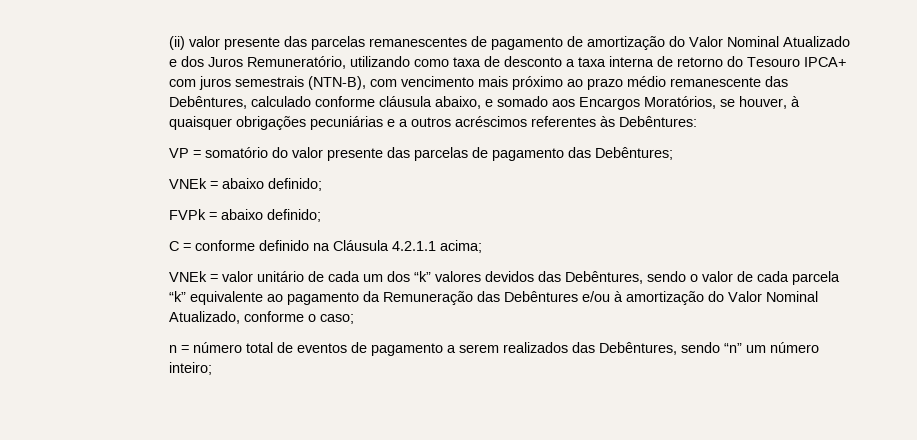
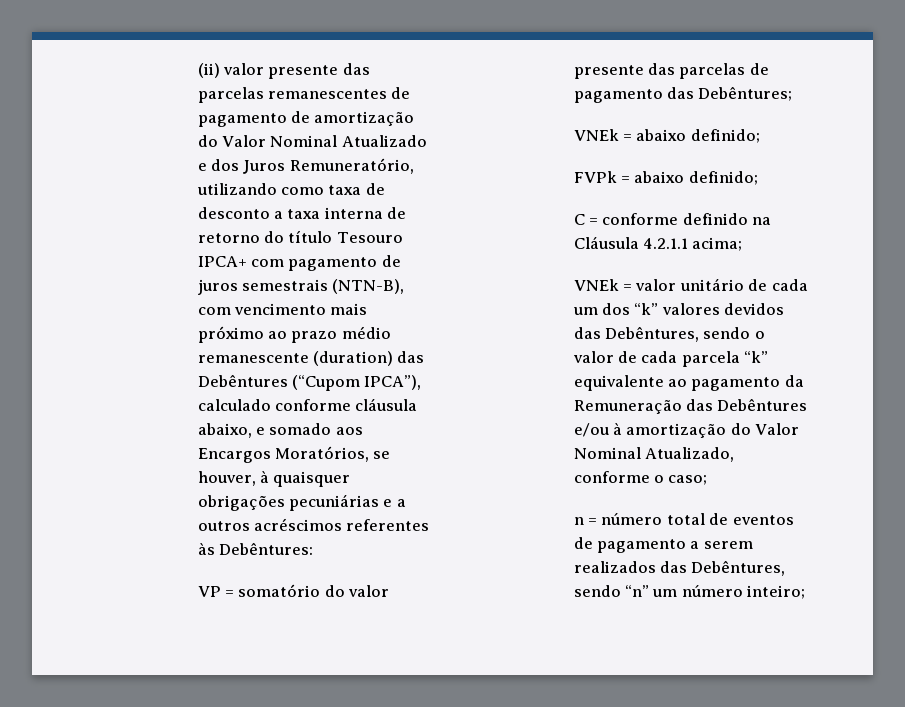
- (ii) valor presente das parcelas remanescentes de pagamento de amortização do Valor Nominal Atualizado e dos Juros Remuneratório, utilizando como taxa de desconto a taxa interna de retorno do Tesouro IPCA+ com juros semestrais (NTN-B), com vencimento mais próximo ao prazo médio remanescente das Debêntures, calculado conforme cláusula abaixo, e somado aos Encargos Moratórios, se houver, à quaisquer obrigações pecuniárias e a outros acréscimos referentes às Debêntures:
+ (ii) valor presente das parcelas remanescentes de pagamento de amortização do Valor Nominal Atualizado e dos Juros Remuneratório, utilizando como taxa de desconto a taxa interna de retorno do título Tesouro IPCA+ com pagamento de juros semestrais (NTN-B), com vencimento mais próximo ao prazo médio remanescente (duration) das Debêntures (“Cupom IPCA”), calculado conforme cláusula abaixo, e somado aos Encargos Moratórios, se houver, à quaisquer obrigações pecuniárias e a outros acréscimos referentes às Debêntures:

